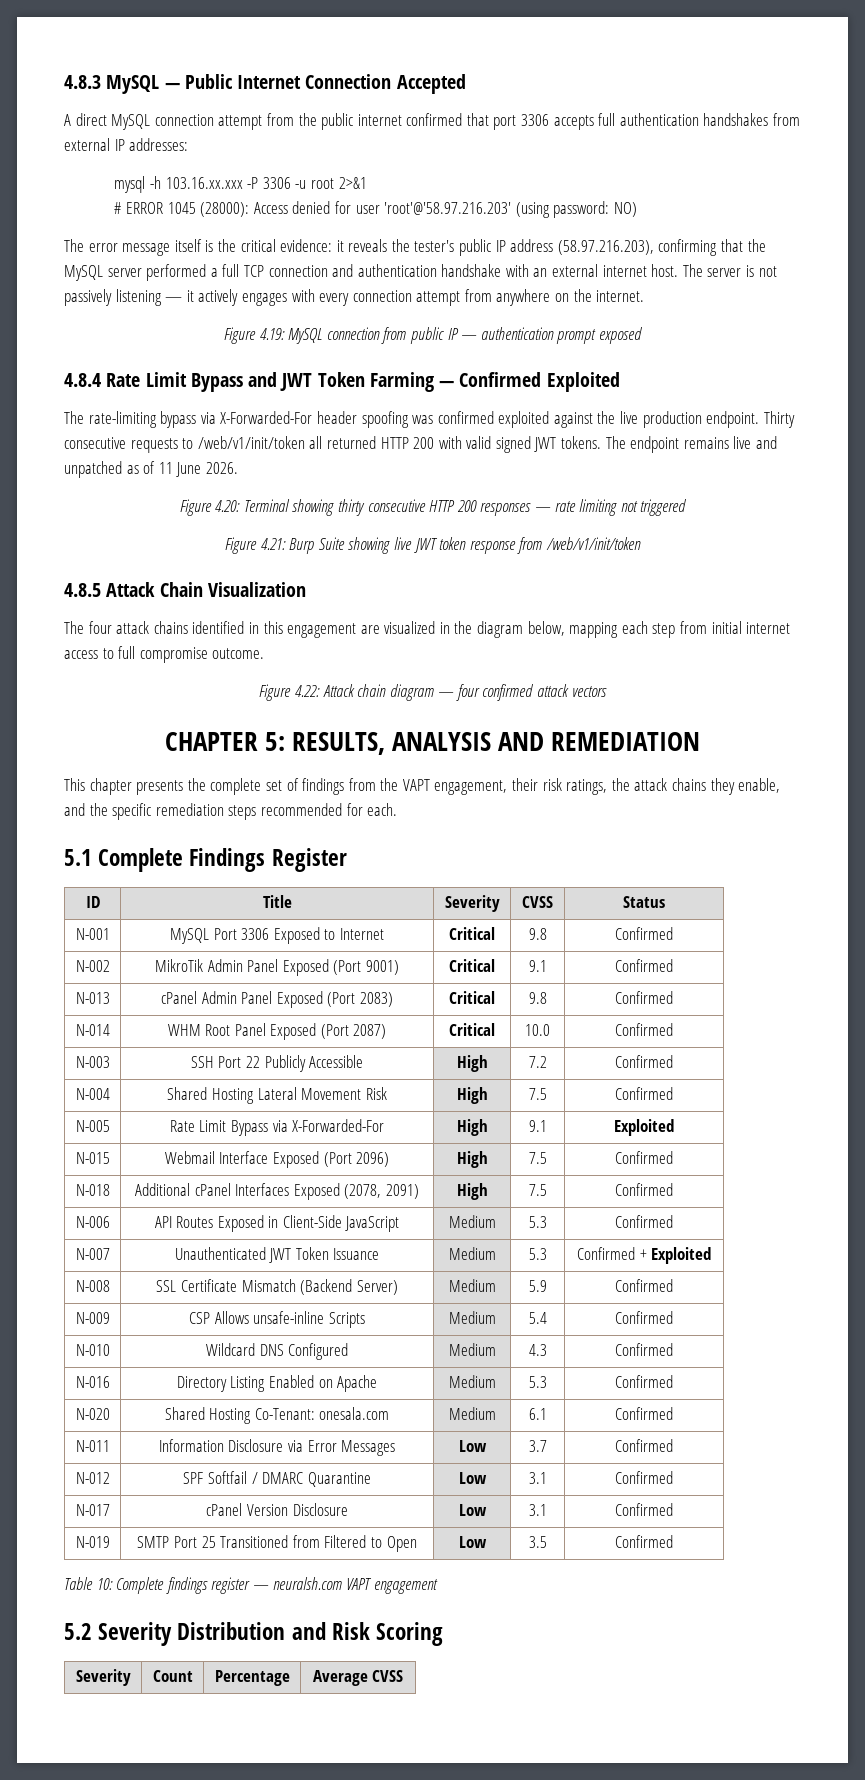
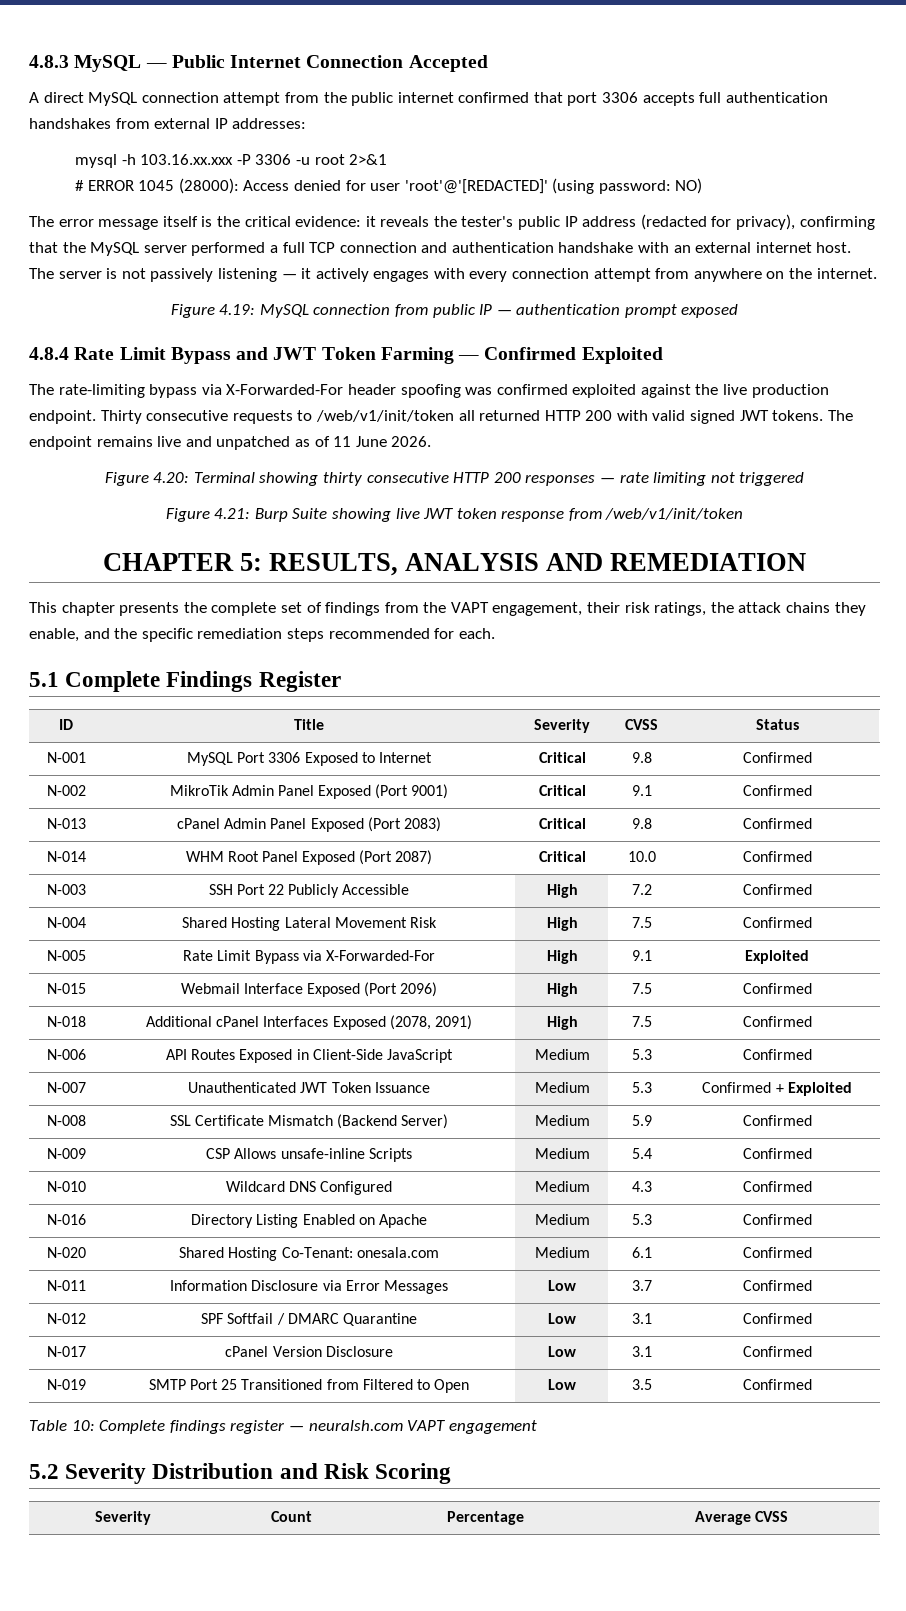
- # ERROR 1045 (28000): Access denied for user 'root'@'58.97.216.203' (using password: NO)
+ # ERROR 1045 (28000): Access denied for user 'root'@'[REDACTED]' (using password: NO)
- The error message itself is the critical evidence: it reveals the tester's public IP address (58.97.216.203), confirming that the MySQL server performed a full TCP connection and authentication handshake with an external internet host.
+ The error message itself is the critical evidence: it reveals the tester's public IP address (redacted for privacy), confirming that the MySQL server performed a full TCP connection and authentication handshake with an external internet host.
- 4.8.5 Attack Chain Visualization
- The four attack chains identified in this engagement are visualized in the diagram below, mapping each step from initial internet access to full compromise outcome.
- Figure 4.22: Attack chain diagram — four confirmed attack vectors

